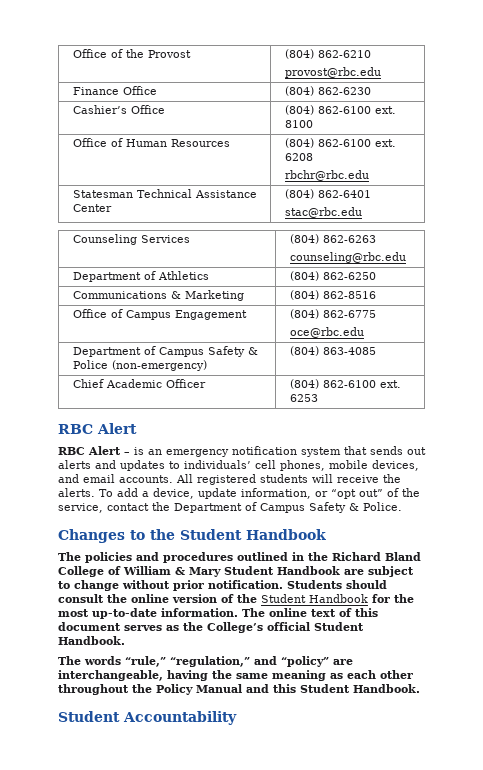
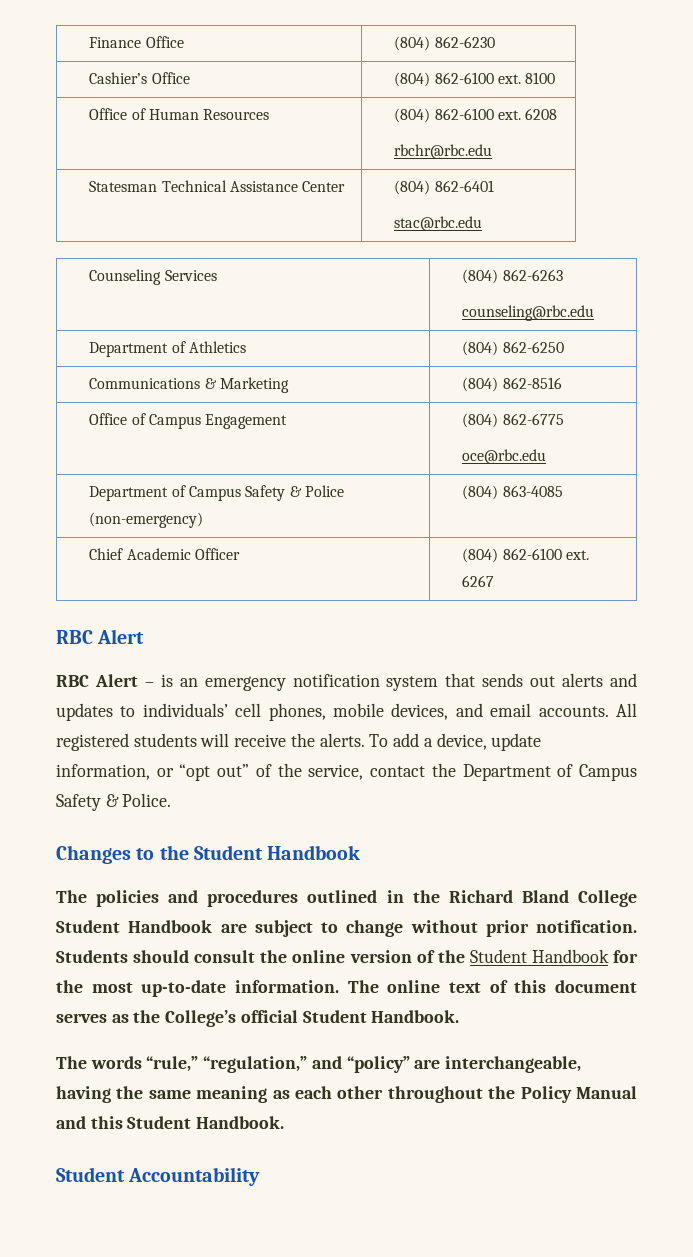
- Office of the Provost | (804) 862-6210
- provost@rbc.edu
- Chief Academic Officer | (804) 862-6100 ext. 6253
+ Chief Academic Officer | (804) 862-6100 ext. 6267
- The policies and procedures outlined in the Richard Bland College of William & Mary Student Handbook are subject to change without prior notification.
+ The policies and procedures outlined in the Richard Bland College Student Handbook are subject to change without prior notification.

